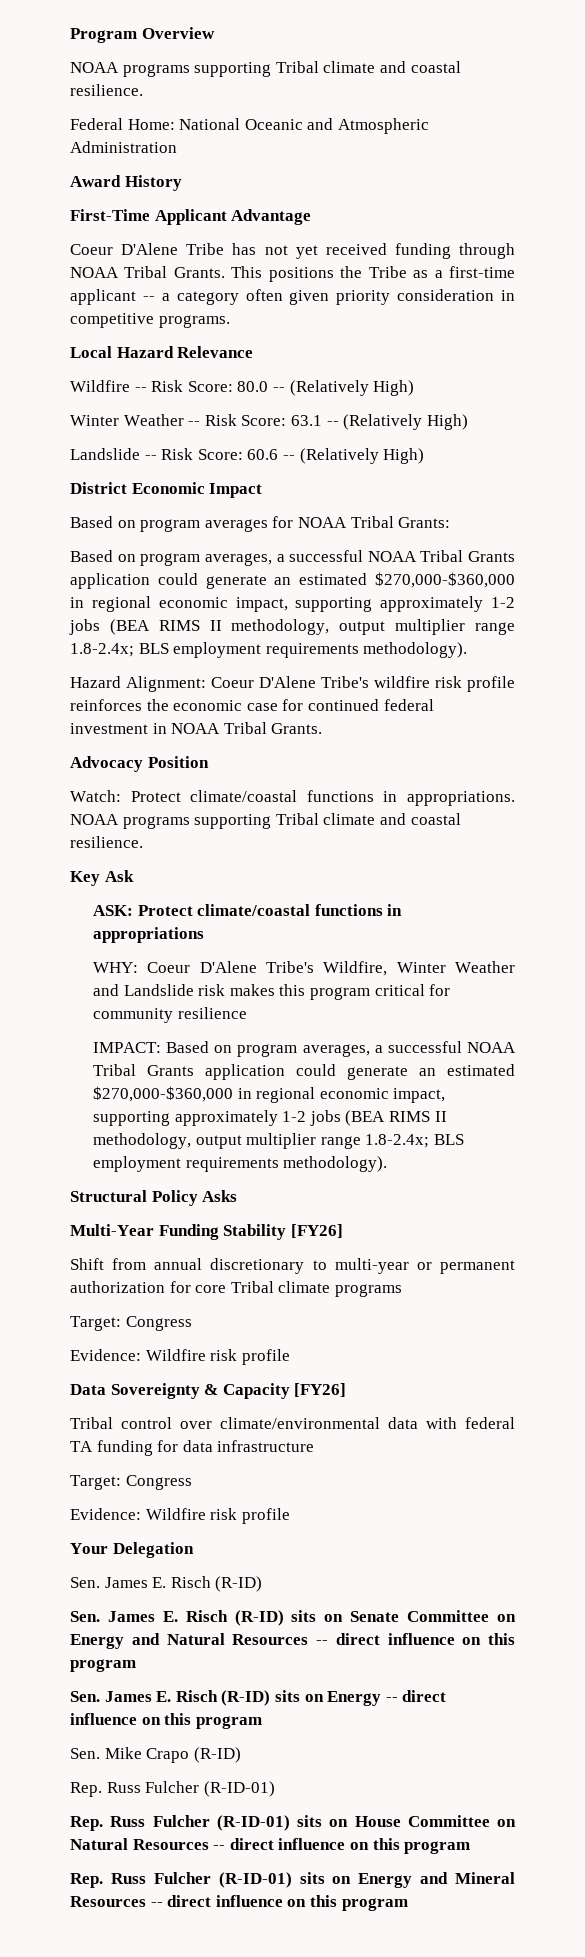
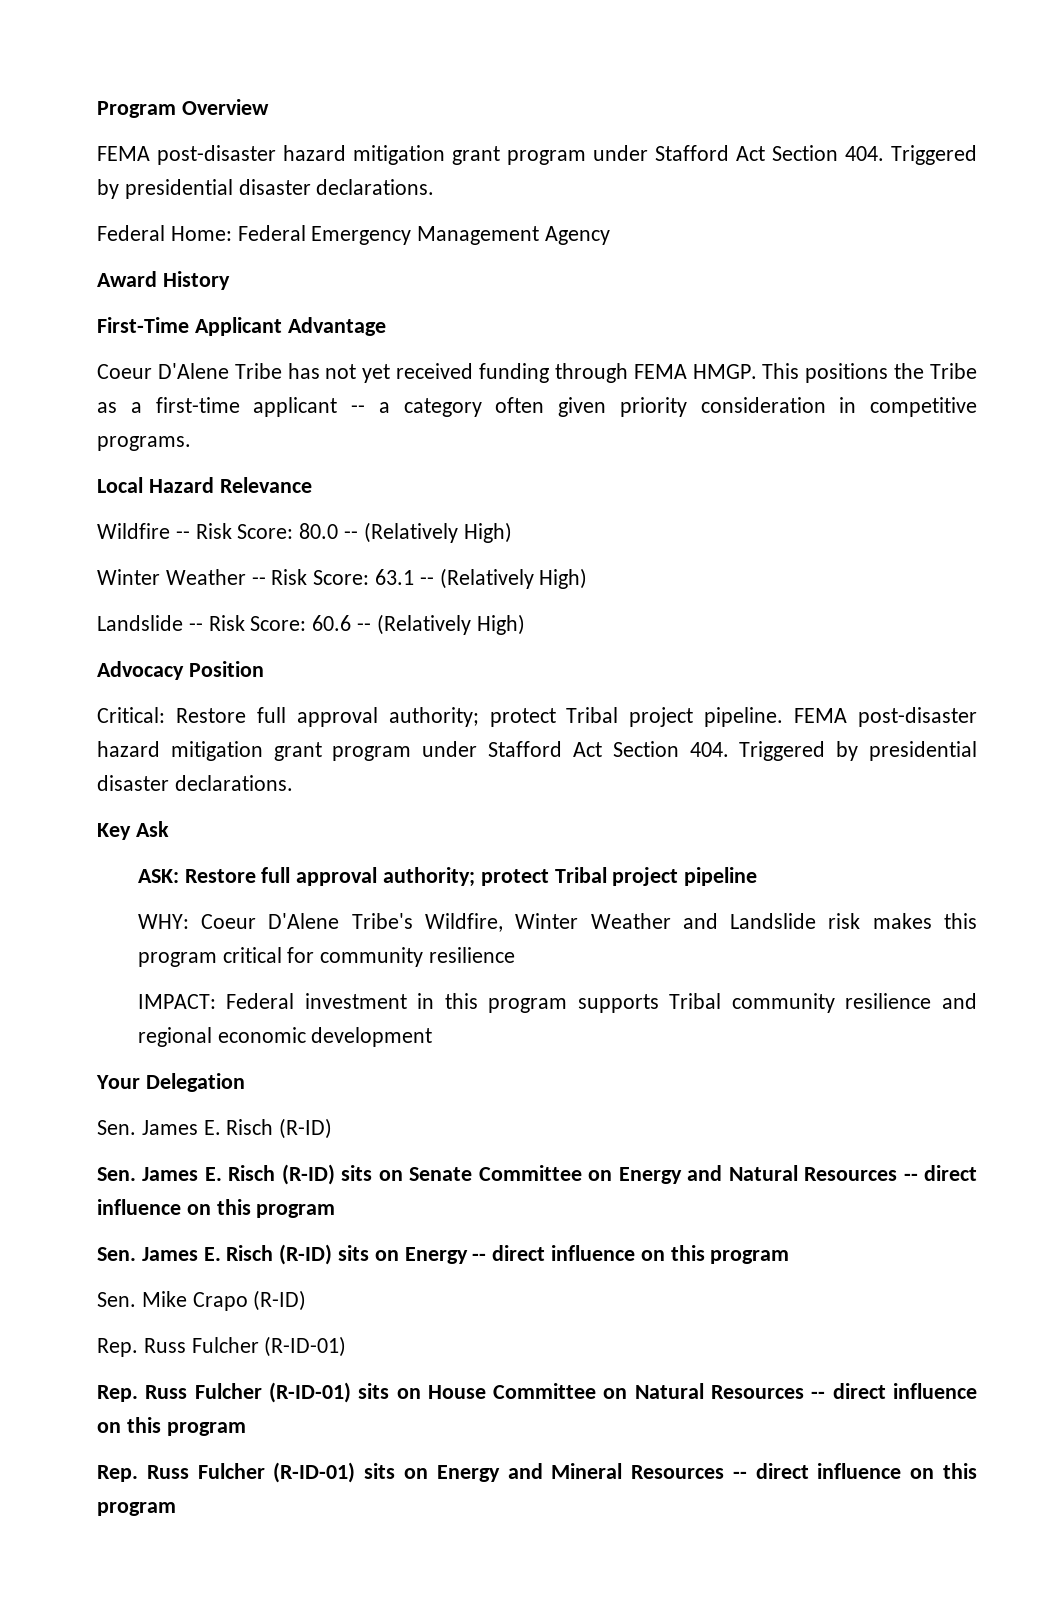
  Program Overview
- NOAA programs supporting Tribal climate and coastal resilience.
- Federal Home: National Oceanic and Atmospheric Administration
+ FEMA post-disaster hazard mitigation grant program under Stafford Act Section 404. Triggered by presidential disaster declarations.
+ Federal Home: Federal Emergency Management Agency
- Coeur D'Alene Tribe has not yet received funding through NOAA Tribal Grants.
+ Coeur D'Alene Tribe has not yet received funding through FEMA HMGP.
- District Economic Impact
- Based on program averages for NOAA Tribal Grants:
- Based on program averages, a successful NOAA Tribal Grants application could generate an estimated $270,000-$360,000 in regional economic impact, supporting approximately 1-2 jobs (BEA RIMS II methodology, output multiplier range 1.8-2.4x; BLS employment requirements methodology).
- Hazard Alignment: Coeur D'Alene Tribe's wildfire risk profile reinforces the economic case for continued federal investment in NOAA Tribal Grants.
  Advocacy Position
- Watch: Protect climate/coastal functions in appropriations. NOAA programs supporting Tribal climate and coastal resilience.
+ Critical: Restore full approval authority; protect Tribal project pipeline. FEMA post-disaster hazard mitigation grant program under Stafford Act Section 404. Triggered by presidential disaster declarations.
  Key Ask
- ASK: Protect climate/coastal functions in appropriations
+ ASK: Restore full approval authority; protect Tribal project pipeline
- IMPACT: Based on program averages, a successful NOAA Tribal Grants application could generate an estimated $270,000-$360,000 in regional economic impact, supporting approximately 1-2 jobs (BEA RIMS II methodology, output multiplier range 1.8-2.4x; BLS employment requirements methodology).
- Structural Policy Asks
- Multi-Year Funding Stability [FY26]
- Shift from annual discretionary to multi-year or permanent authorization for core Tribal climate programs
- Target: Congress
- Evidence: Wildfire risk profile
- Data Sovereignty & Capacity [FY26]
- Tribal control over climate/environmental data with federal TA funding for data infrastructure
- Target: Congress
- Evidence: Wildfire risk profile
+ IMPACT: Federal investment in this program supports Tribal community resilience and regional economic development

